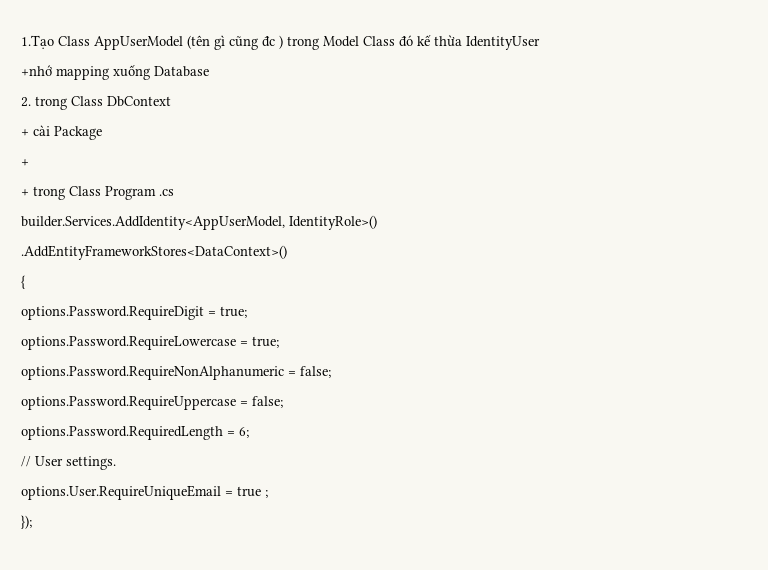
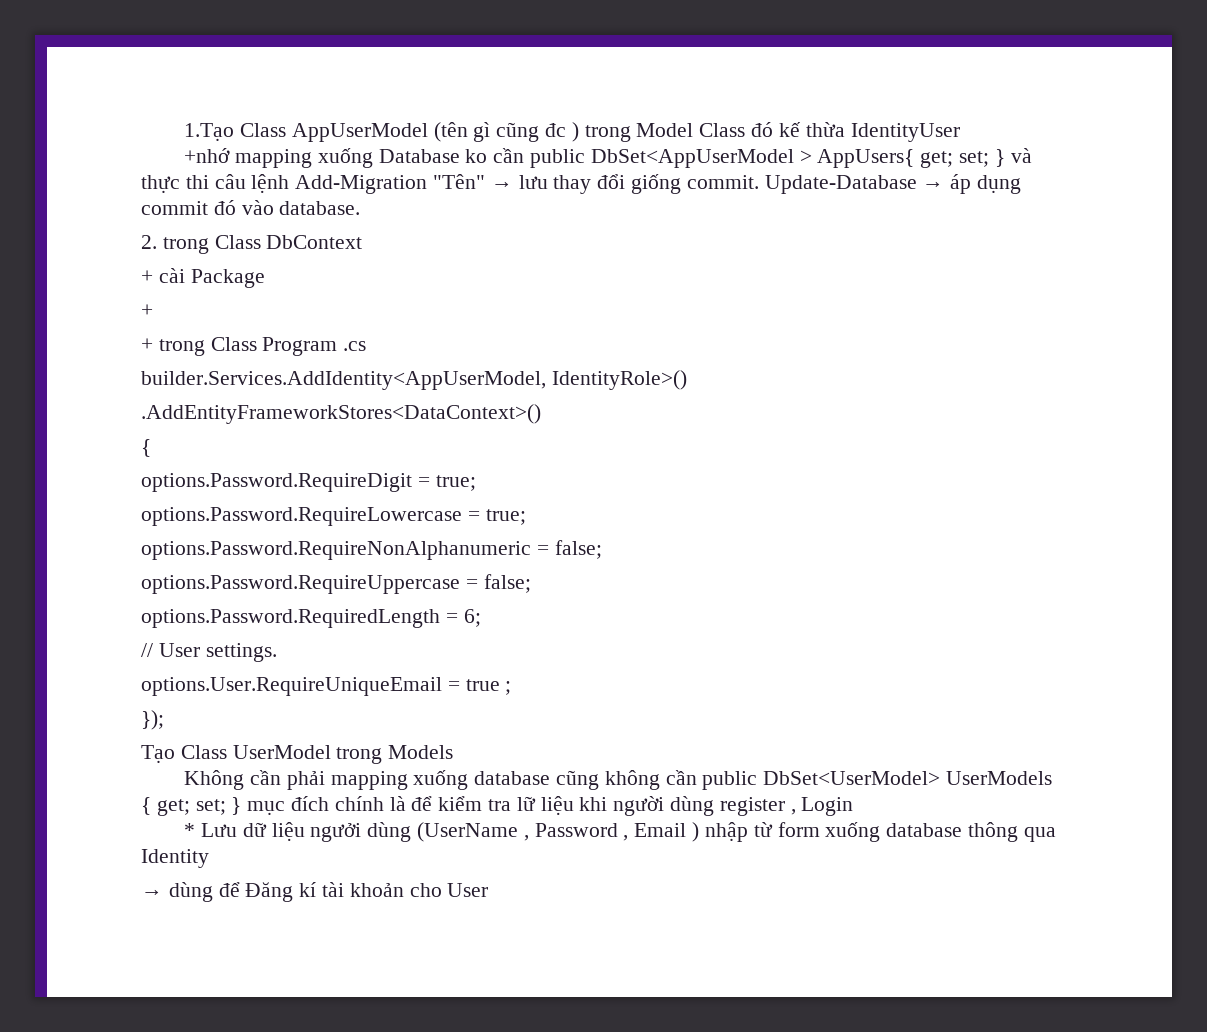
- +nhớ mapping xuống Database
+ +nhớ mapping xuống Database ko cần public DbSet<AppUserModel > AppUsers{ get; set; } và thực thi câu lệnh Add-Migration "Tên" → lưu thay đổi giống commit. Update-Database → áp dụng commit đó vào database.
+ Tạo Class UserModel trong Models
+ Không cần phải mapping xuống database cũng không cần public DbSet<UserModel> UserModels { get; set; } mục đích chính là để kiểm tra lữ liệu khi người dùng register , Login
+ * Lưu dữ liệu ngưởi dùng (UserName , Password , Email ) nhập từ form xuống database thông qua Identity
+ → dùng để Đăng kí tài khoản cho User

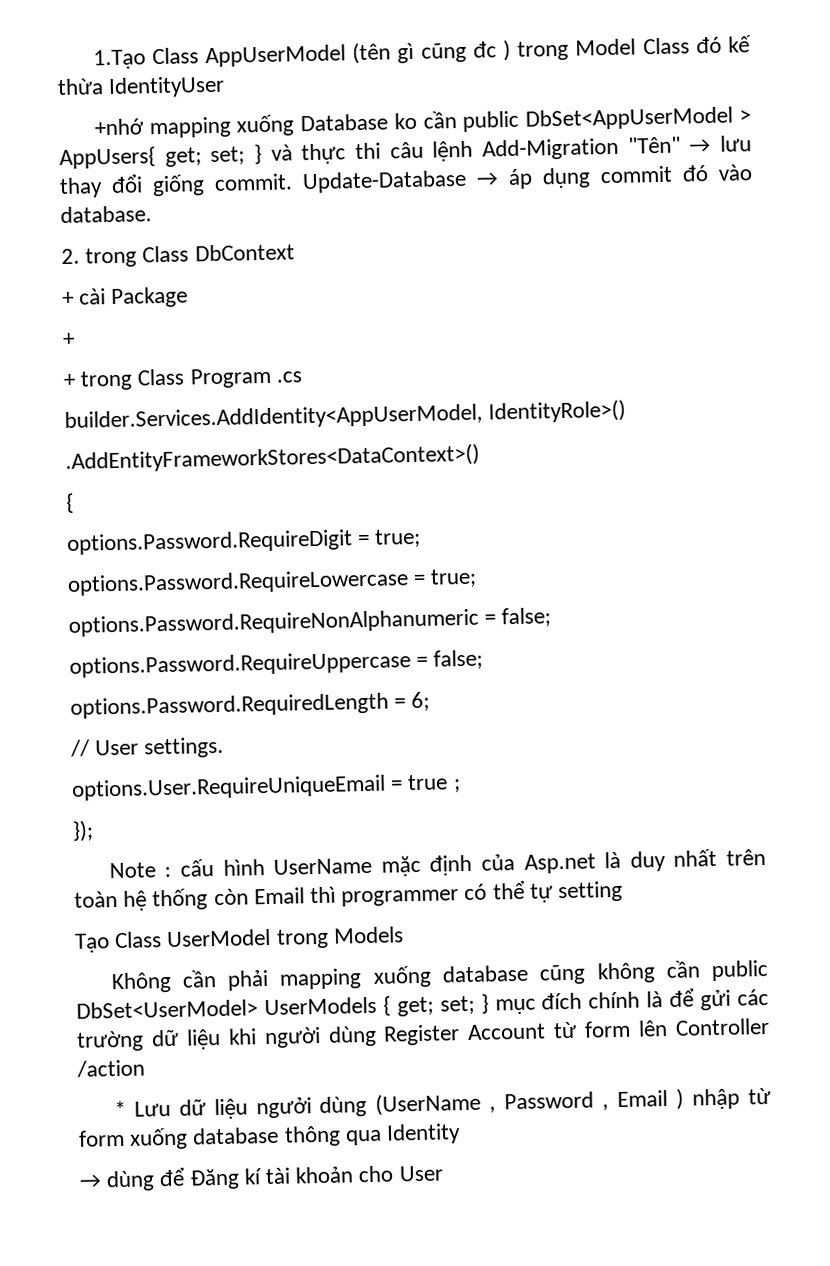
+ Note : cấu hình UserName mặc định của Asp.net là duy nhất trên toàn hệ thống còn Email thì programmer có thể tự setting
- Không cần phải mapping xuống database cũng không cần public DbSet<UserModel> UserModels { get; set; } mục đích chính là để kiểm tra lữ liệu khi người dùng register , Login
+ Không cần phải mapping xuống database cũng không cần public DbSet<UserModel> UserModels { get; set; } mục đích chính là để gửi các trường dữ liệu khi người dùng Register Account từ form lên Controller /action

